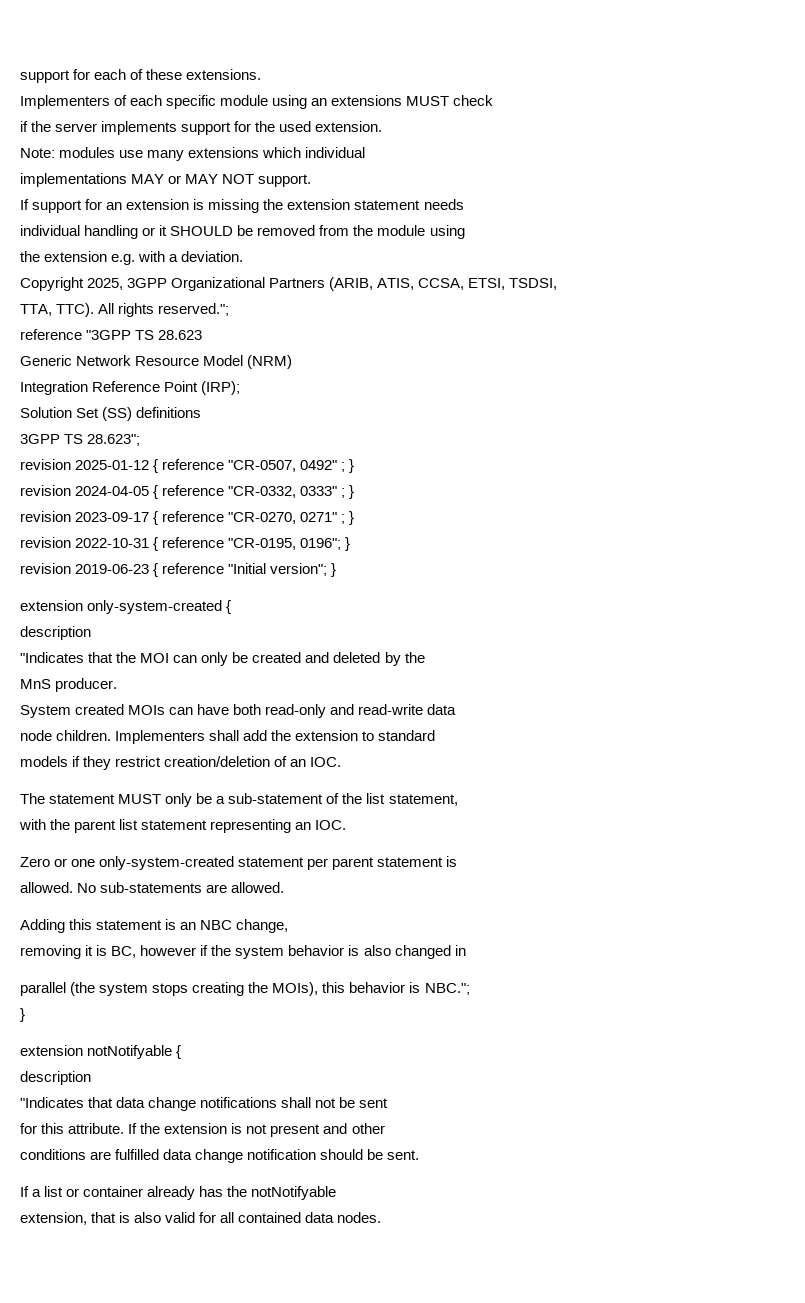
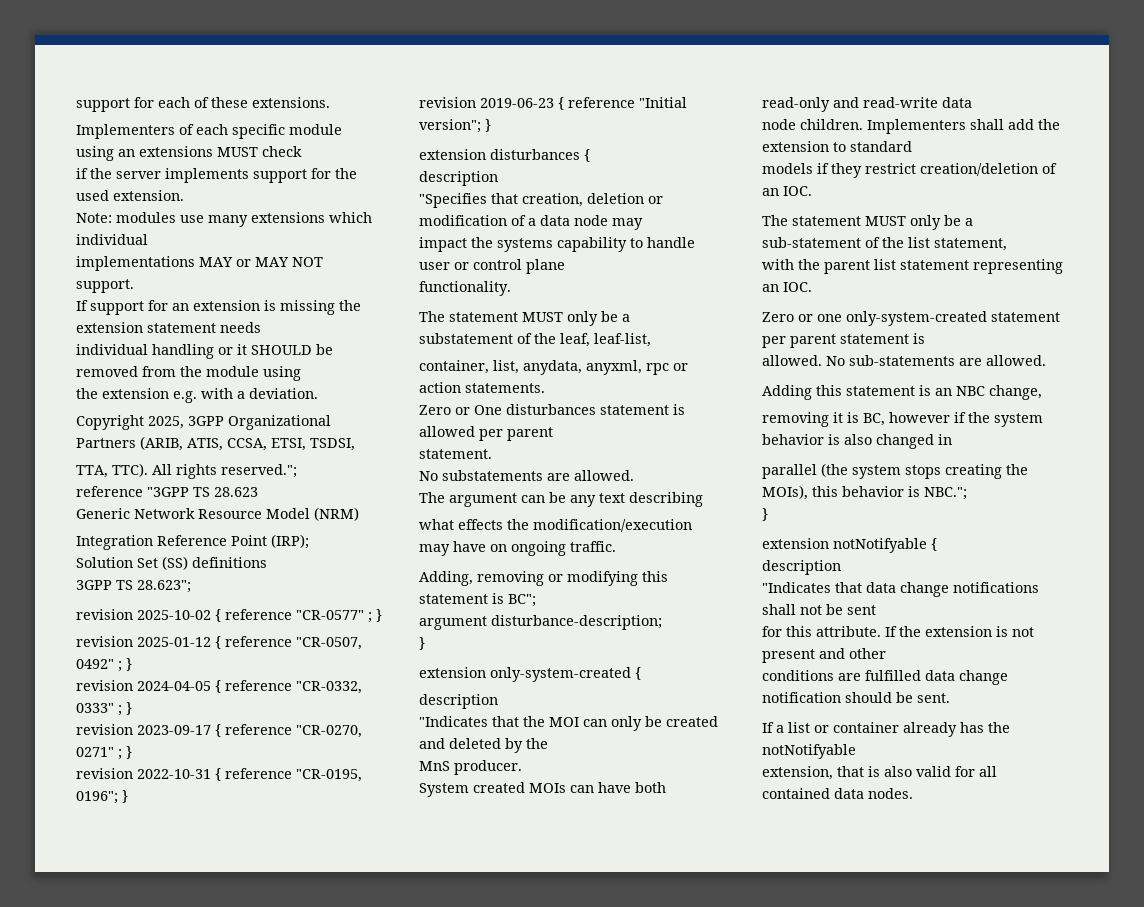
+ revision 2025-10-02 { reference "CR-0577" ; }
+ extension disturbances {
+ description
+ "Specifies that creation, deletion or modification of a data node may
+ impact the systems capability to handle user or control plane
+ functionality.
+ The statement MUST only be a substatement of the leaf, leaf-list,
+ container, list, anydata, anyxml, rpc or action statements.
+ Zero or One disturbances statement is allowed per parent
+ statement.
+ No substatements are allowed.
+ The argument can be any text describing
+ what effects the modification/execution may have on ongoing traffic.
+ Adding, removing or modifying this statement is BC";
+ argument disturbance-description;
+ }

